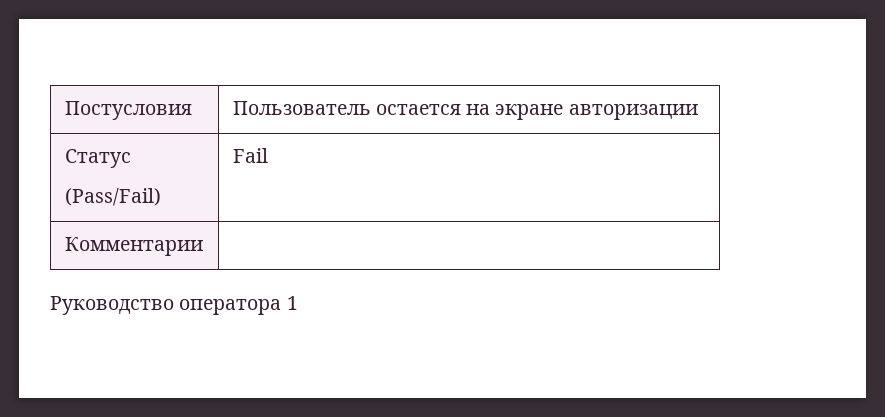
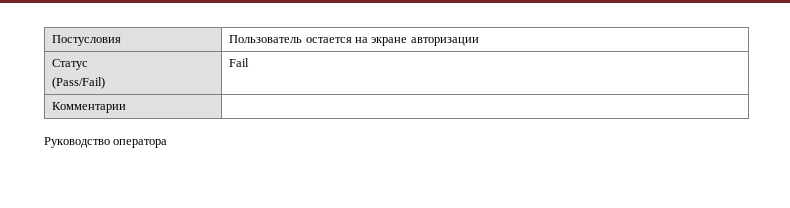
- Руководство оператора 1
+ Руководство оператора

